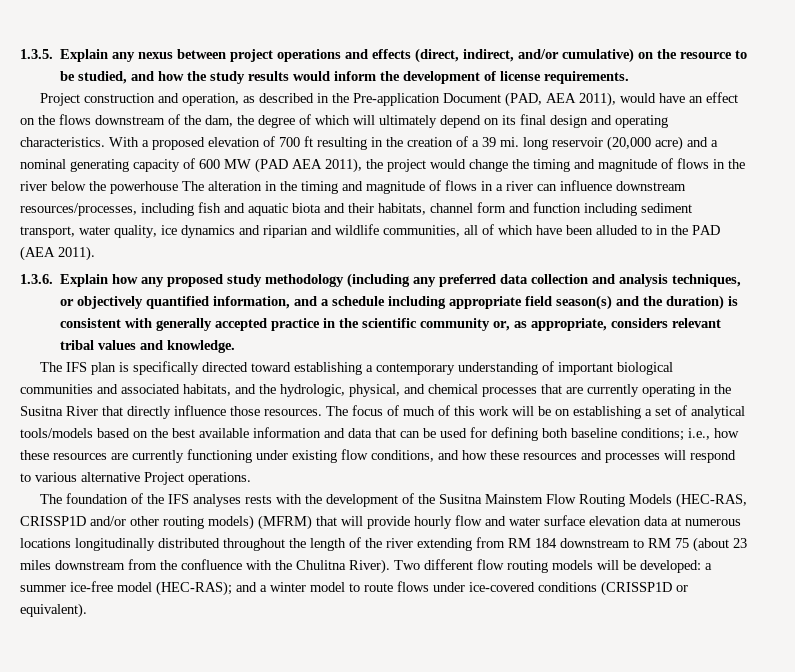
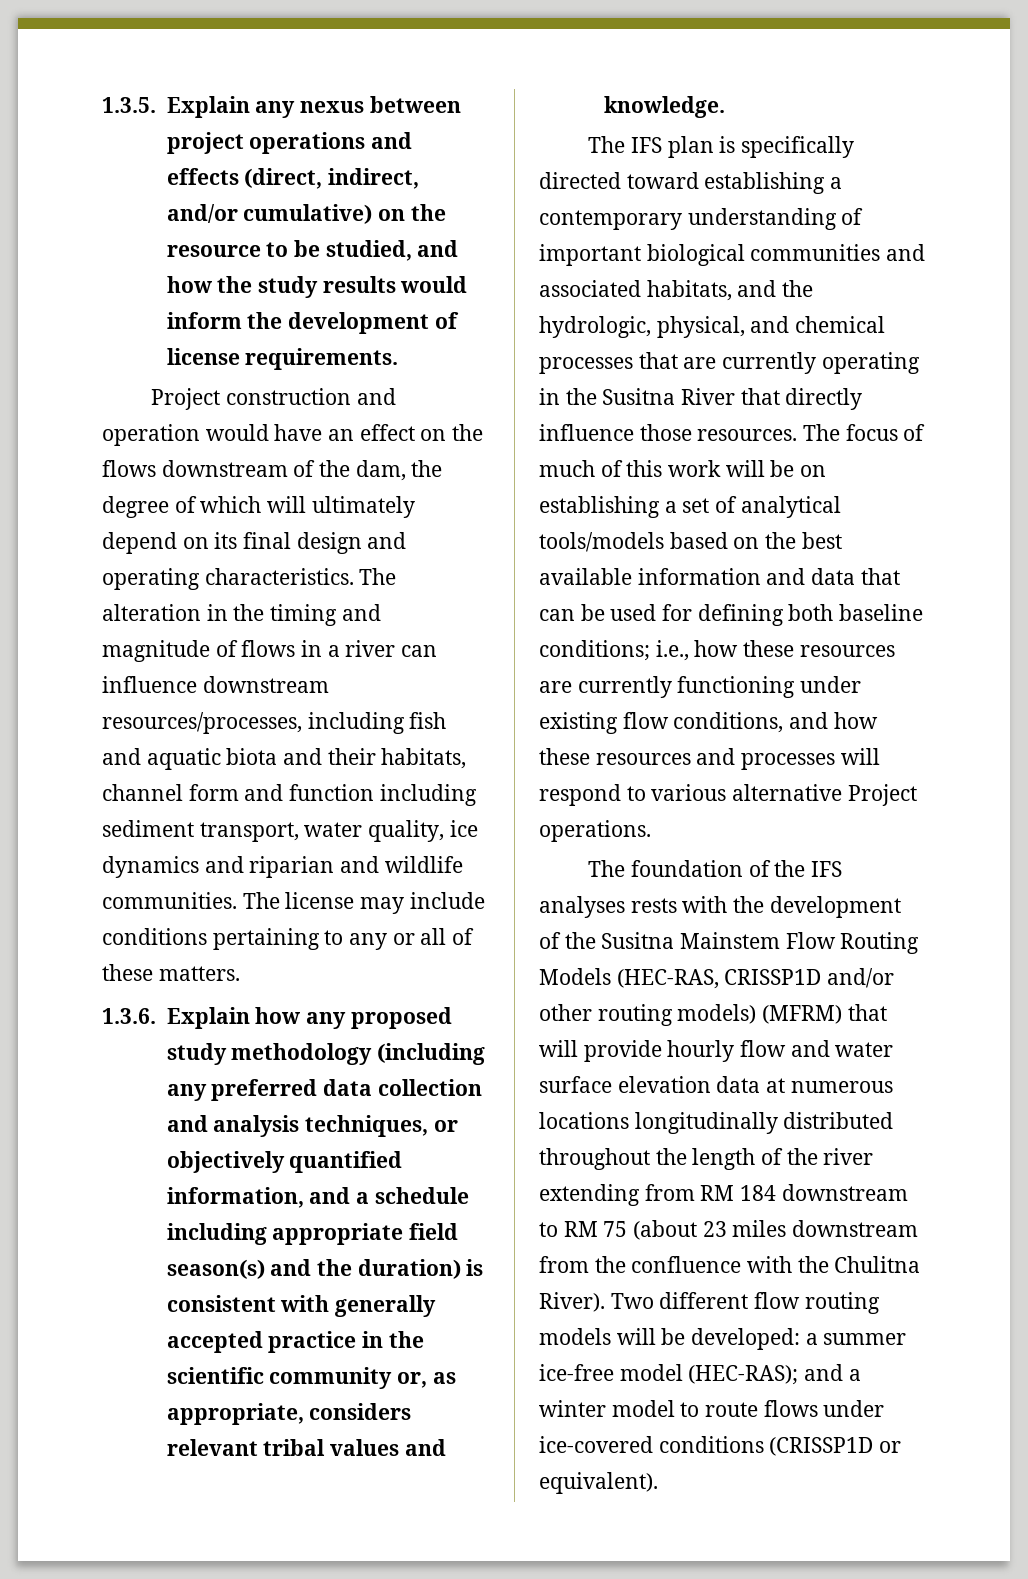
- Project construction and operation, as described in the Pre-application Document (PAD, AEA 2011), would have an effect on the flows downstream of the dam, the degree of which will ultimately depend on its final design and operating characteristics.
+ Project construction and operation would have an effect on the flows downstream of the dam, the degree of which will ultimately depend on its final design and operating characteristics.
- With a proposed elevation of 700 ft resulting in the creation of a 39 mi. long reservoir (20,000 acre) and a nominal generating capacity of 600 MW (PAD AEA 2011), the project would change the timing and magnitude of flows in the river below the powerhouse The alteration in the timing and magnitude of flows in a river can influence downstream resources/processes, including fish and aquatic biota and their habitats, channel form and function including sediment transport, water quality, ice dynamics and riparian and wildlife communities, all of which have been alluded to in the PAD (AEA 2011).
+ The alteration in the timing and magnitude of flows in a river can influence downstream resources/processes, including fish and aquatic biota and their habitats, channel form and function including sediment transport, water quality, ice dynamics and riparian and wildlife communities. The license may include conditions pertaining to any or all of these matters.

